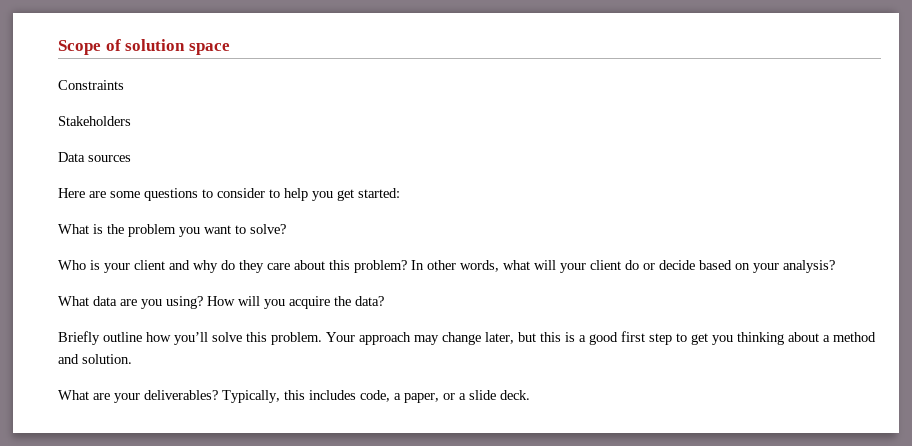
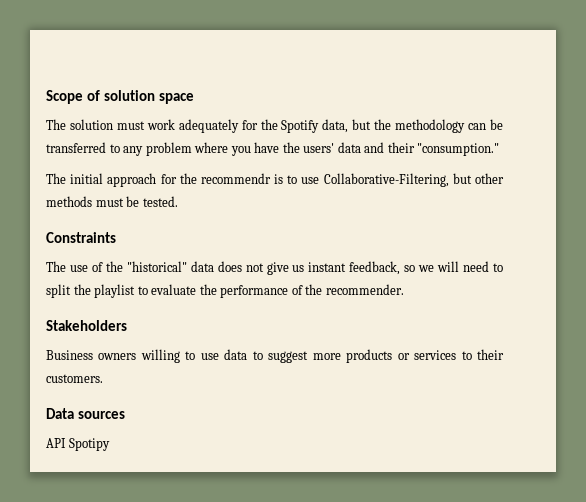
+ The solution must work adequately for the Spotify data, but the methodology can be transferred to any problem where you have the users' data and their "consumption."
+ The initial approach for the recommendr is to use Collaborative-Filtering, but other methods must be tested.
  Constraints
+ The use of the "historical" data does not give us instant feedback, so we will need to split the playlist to evaluate the performance of the recommender.
  Stakeholders
+ Business owners willing to use data to suggest more products or services to their customers.
  Data sources
- Here are some questions to consider to help you get started:
- What is the problem you want to solve?
- Who is your client and why do they care about this problem? In other words, what will your client do or decide based on your analysis?
- What data are you using? How will you acquire the data?
- Briefly outline how you’ll solve this problem. Your approach may change later, but this is a good first step to get you thinking about a method and solution.
- What are your deliverables? Typically, this includes code, a paper, or a slide deck.
+ API Spotipy

